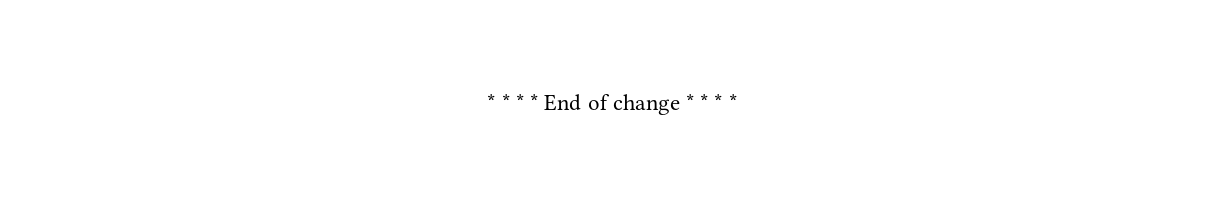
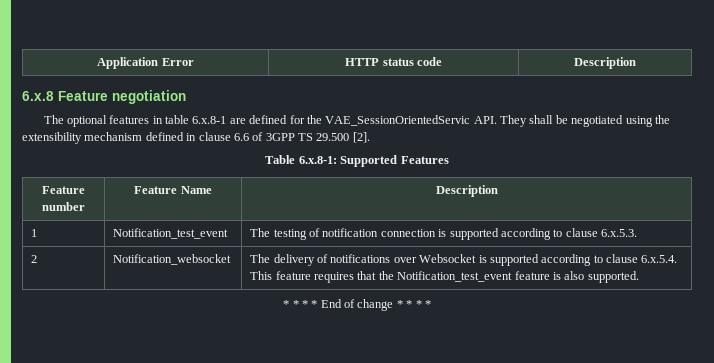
+ Application Error | HTTP status code | Description
+ 6.x.8 Feature negotiation
+ The optional features in table 6.x.8-1 are defined for the VAE_SessionOrientedServic API. They shall be negotiated using the extensibility mechanism defined in clause 6.6 of 3GPP TS 29.500 [2].
+ Table 6.x.8-1: Supported Features
+ Feature number | Feature Name | Description
+ 1 | Notification_test_event | The testing of notification connection is supported according to clause 6.x.5.3.
+ 2 | Notification_websocket | The delivery of notifications over Websocket is supported according to clause 6.x.5.4. This feature requires that the Notification_test_event feature is also supported.

